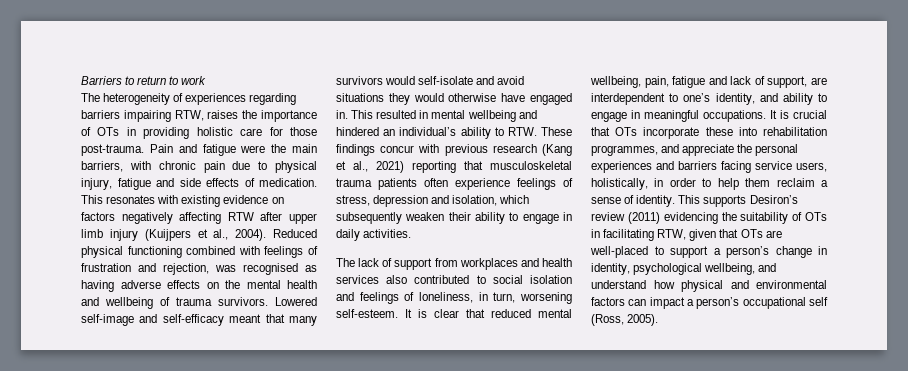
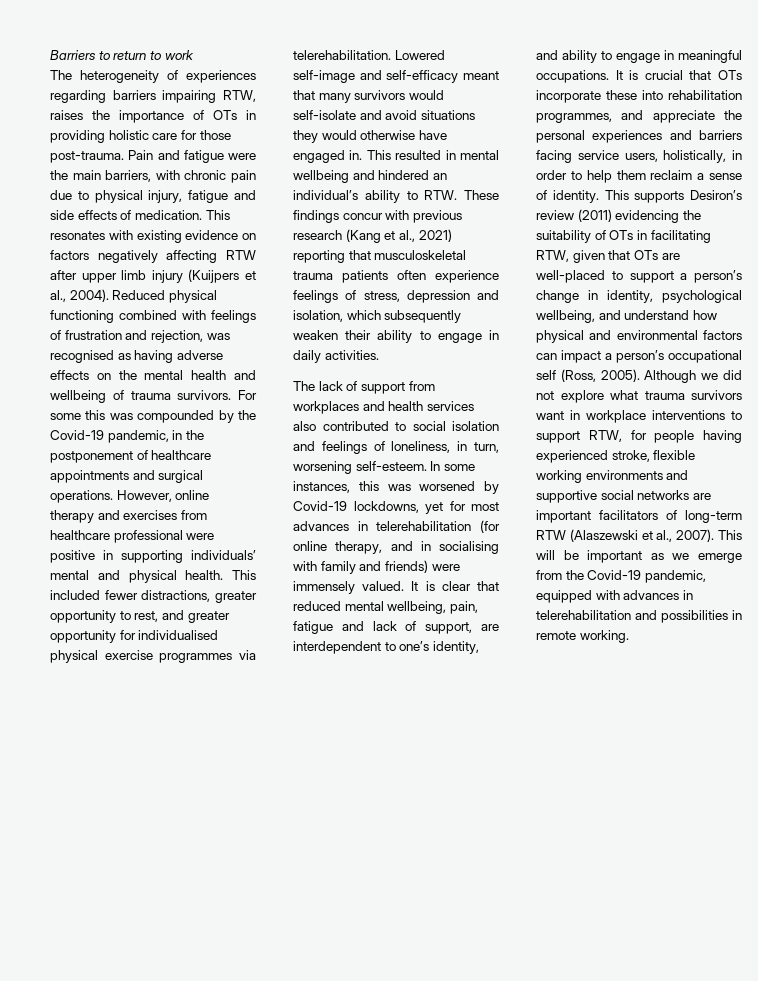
+ For some this was compounded by the Covid-19 pandemic, in the postponement of healthcare appointments and surgical operations. However, online therapy and exercises from healthcare professional were positive in supporting individuals’ mental and physical health. This included fewer distractions, greater opportunity to rest, and greater opportunity for individualised physical exercise programmes via telerehabilitation.
+ In some instances, this was worsened by Covid-19 lockdowns, yet for most advances in telerehabilitation (for online therapy, and in socialising with family and friends) were immensely valued.
+ Although we did not explore what trauma survivors want in workplace interventions to support RTW, for people having experienced stroke, flexible working environments and supportive social networks are important facilitators of long-term RTW (Alaszewski et al., 2007). This will be important as we emerge from the Covid-19 pandemic, equipped with advances in telerehabilitation and possibilities in remote working.

